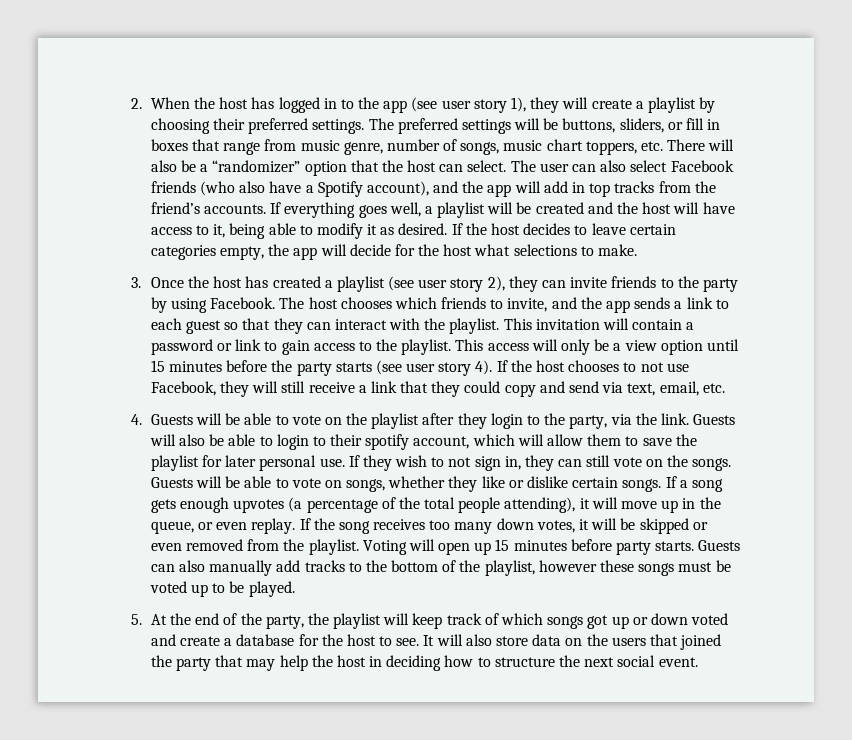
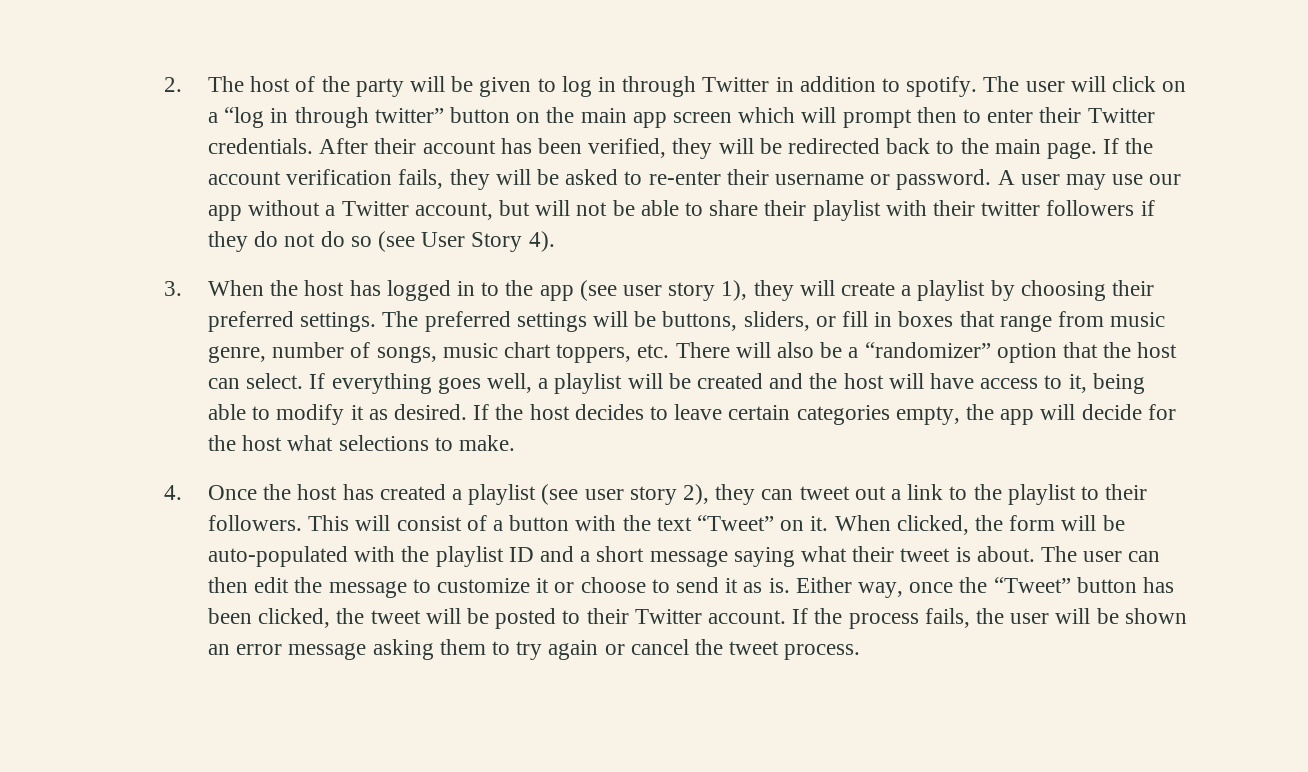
- 2. When the host has logged in to the app (see user story 1), they will create a playlist by choosing their preferred settings.
+ 2. The host of the party will be given to log in through Twitter in addition to spotify. The user will click on a “log in through twitter” button on the main app screen which will prompt then to enter their Twitter credentials. After their account has been verified, they will be redirected back to the main page. If the account verification fails, they will be asked to re-enter their username or password. A user may use our app without a Twitter account, but will not be able to share their playlist with their twitter followers if they do not do so (see User Story 4).
+ 3. When the host has logged in to the app (see user story 1), they will create a playlist by choosing their preferred settings.
- The user can also select Facebook friends (who also have a Spotify account), and the app will add in top tracks from the friend’s accounts.
- 3. Once the host has created a playlist (see user story 2), they can invite friends to the party by using Facebook. The host chooses which friends to invite, and the app sends a link to each guest so that they can interact with the playlist. This invitation will contain a password or link to gain access to the playlist. This access will only be a view option until 15 minutes before the party starts (see user story 4). If the host chooses to not use Facebook, they will still receive a link that they could copy and send via text, email, etc.
- 4. Guests will be able to vote on the playlist after they login to the party, via the link. Guests will also be able to login to their spotify account, which will allow them to save the playlist for later personal use. If they wish to not sign in, they can still vote on the songs. Guests will be able to vote on songs, whether they like or dislike certain songs. If a song gets enough upvotes (a percentage of the total people attending), it will move up in the queue, or even replay. If the song receives too many down votes, it will be skipped or even removed from the playlist. Voting will open up 15 minutes before party starts. Guests can also manually add tracks to the bottom of the playlist, however these songs must be voted up to be played.
- 5. At the end of the party, the playlist will keep track of which songs got up or down voted and create a database for the host to see. It will also store data on the users that joined the party that may help the host in deciding how to structure the next social event.
+ 4. Once the host has created a playlist (see user story 2), they can tweet out a link to the playlist to their followers. This will consist of a button with the text “Tweet” on it. When clicked, the form will be auto-populated with the playlist ID and a short message saying what their tweet is about. The user can then edit the message to customize it or choose to send it as is. Either way, once the “Tweet” button has been clicked, the tweet will be posted to their Twitter account. If the process fails, the user will be shown an error message asking them to try again or cancel the tweet process.

